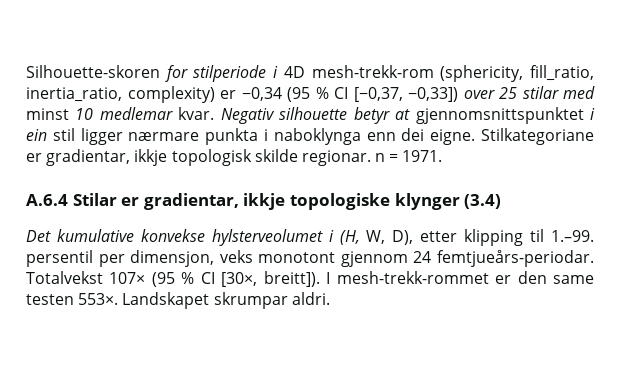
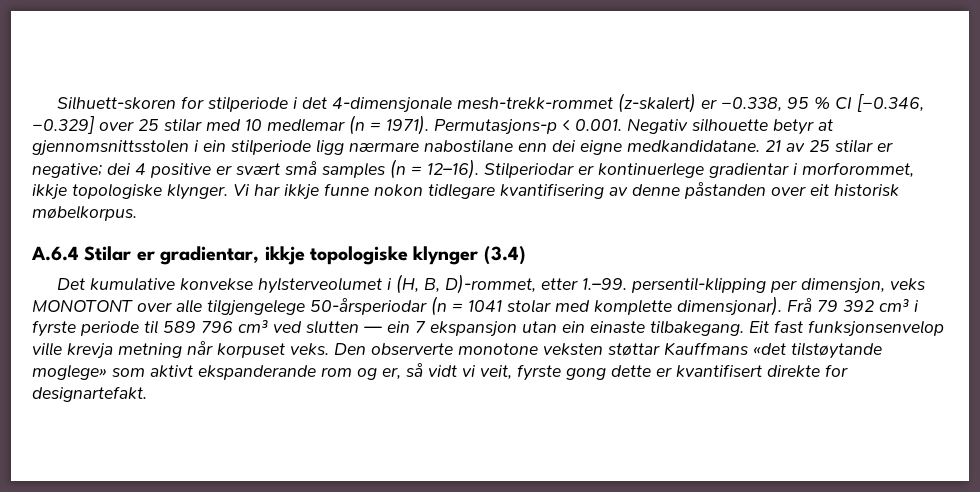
- Silhouette-skoren for stilperiode i 4D mesh-trekk-rom (sphericity, fill_ratio, inertia_ratio, complexity) er −0,34 (95 % CI [−0,37, −0,33]) over 25 stilar med minst 10 medlemar kvar. Negativ silhouette betyr at gjennomsnittspunktet i ein stil ligger nærmare punkta i naboklynga enn dei eigne. Stilkategoriane er gradientar, ikkje topologisk skilde regionar. n = 1971.
+ Silhuett-skoren for stilperiode i det 4-dimensjonale mesh-trekk-rommet (z-skalert) er −0.338, 95 % CI [−0.346, −0.329] over 25 stilar med 10 medlemar (n = 1971). Permutasjons-p < 0.001. Negativ silhouette betyr at gjennomsnittsstolen i ein stilperiode ligg nærmare nabostilane enn dei eigne medkandidatane. 21 av 25 stilar er negative; dei 4 positive er svært små samples (n = 12–16). Stilperiodar er kontinuerlege gradientar i morforommet, ikkje topologiske klynger. Vi har ikkje funne nokon tidlegare kvantifisering av denne påstanden over eit historisk møbelkorpus.
- Det kumulative konvekse hylsterveolumet i (H, W, D), etter klipping til 1.–99. persentil per dimensjon, veks monotont gjennom 24 femtjueårs-periodar. Totalvekst 107× (95 % CI [30×, breitt]). I mesh-trekk-rommet er den same testen 553×. Landskapet skrumpar aldri.
+ Det kumulative konvekse hylsterveolumet i (H, B, D)-rommet, etter 1.–99. persentil-klipping per dimensjon, veks MONOTONT over alle tilgjengelege 50-årsperiodar (n = 1041 stolar med komplette dimensjonar). Frå 79 392 cm³ i fyrste periode til 589 796 cm³ ved slutten — ein 7 ekspansjon utan ein einaste tilbakegang. Eit fast funksjonsenvelop ville krevja metning når korpuset veks. Den observerte monotone veksten støttar Kauffmans «det tilstøytande moglege» som aktivt ekspanderande rom og er, så vidt vi veit, fyrste gong dette er kvantifisert direkte for designartefakt.

